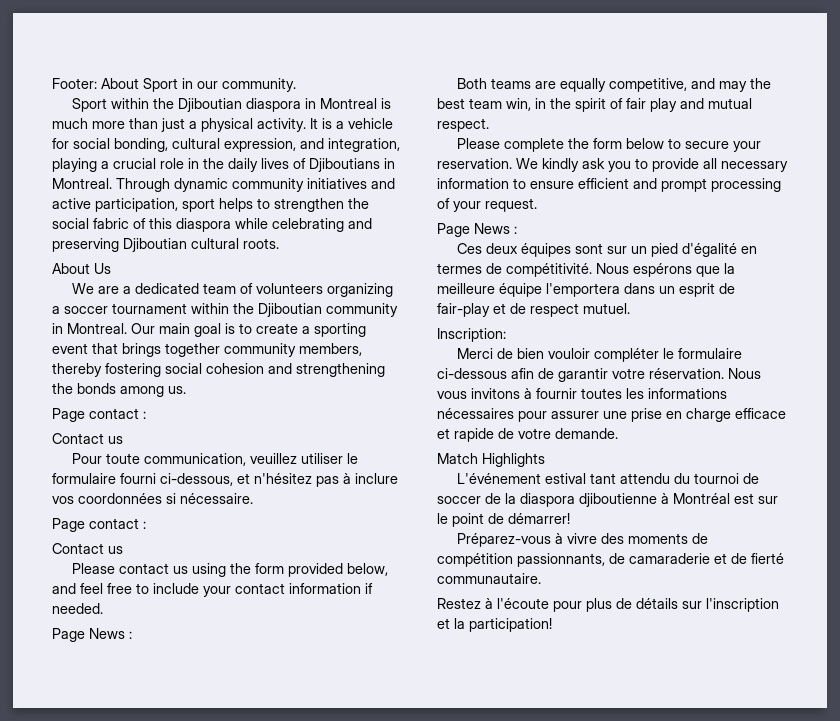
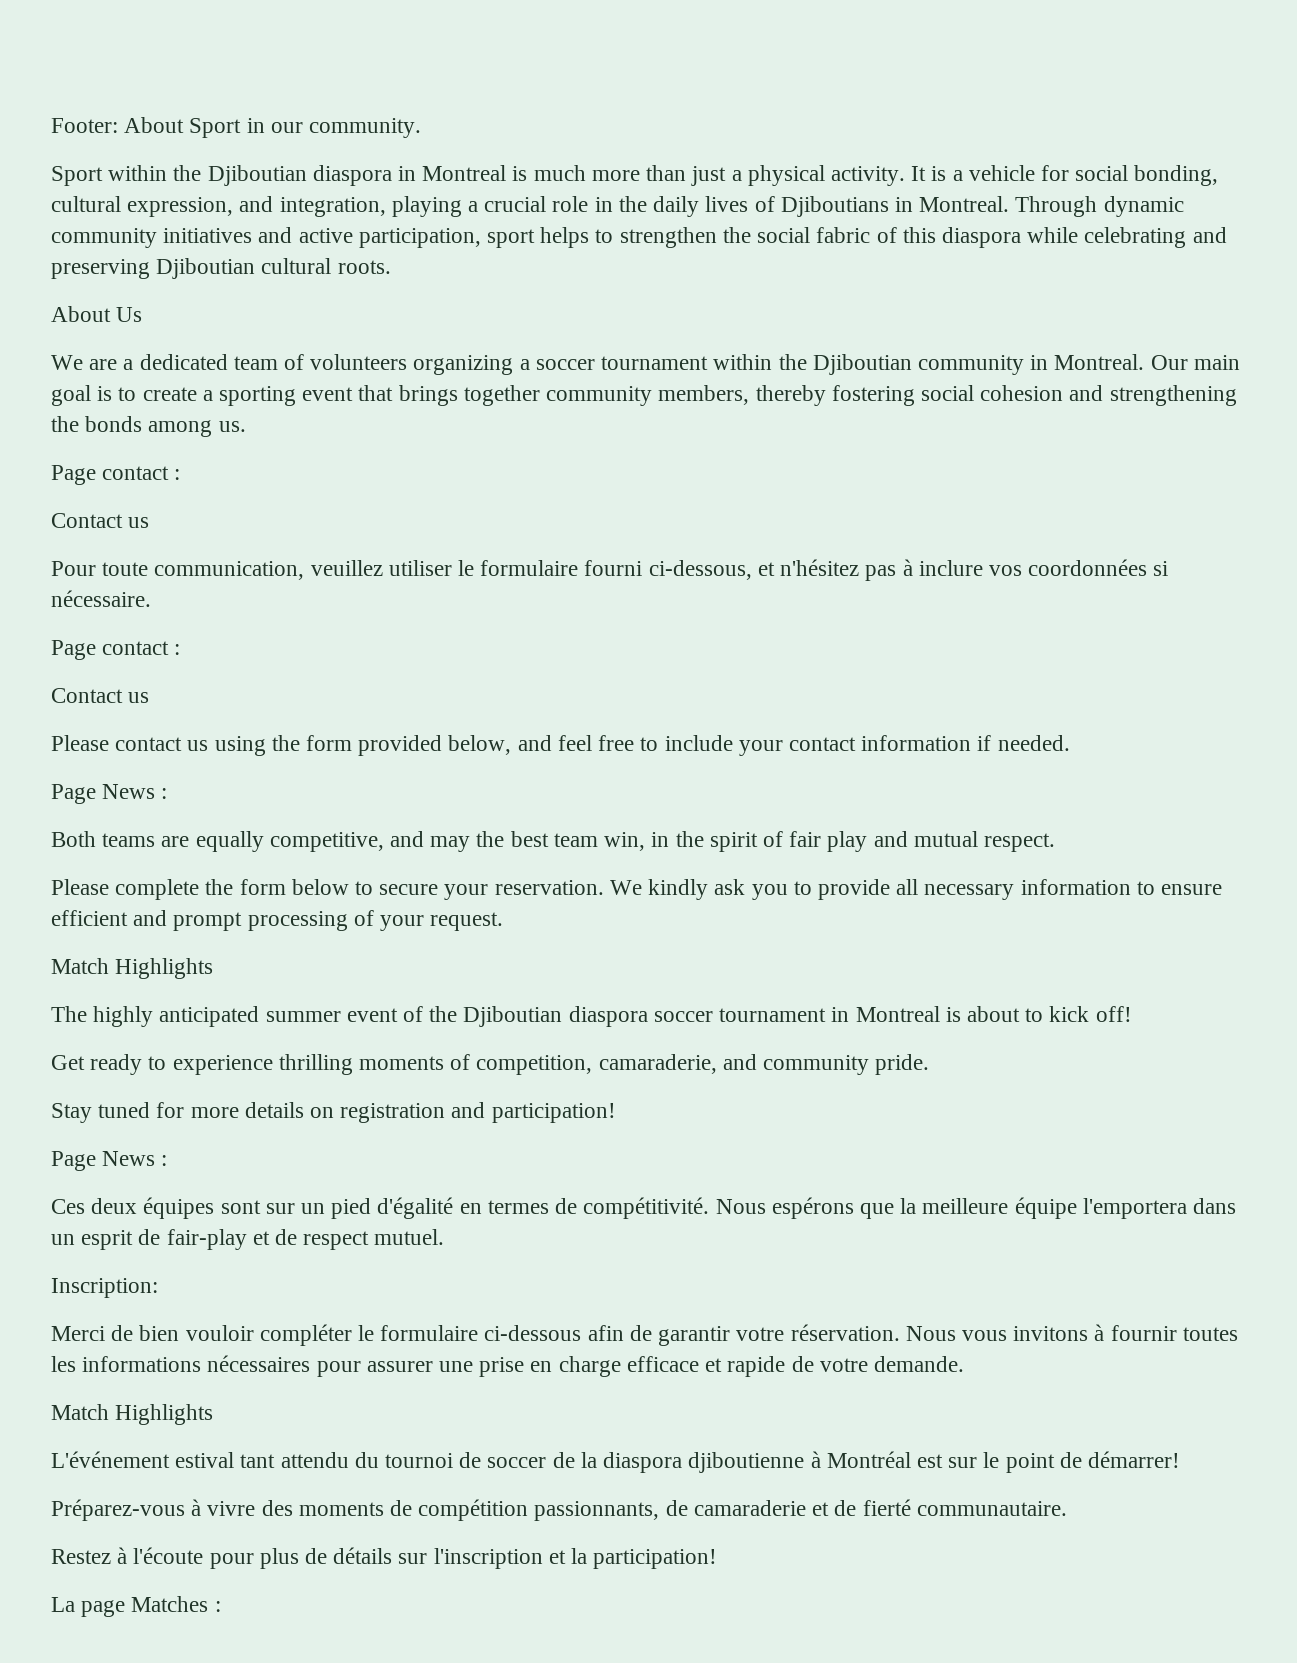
  We kindly ask you to provide all necessary information to ensure efficient and prompt processing of your request.
+ Match Highlights
+ The highly anticipated summer event of the Djiboutian diaspora soccer tournament in Montreal is about to kick off!
+ Get ready to experience thrilling moments of competition, camaraderie, and community pride.
+ Stay tuned for more details on registration and participation!
+ La page Matches :

